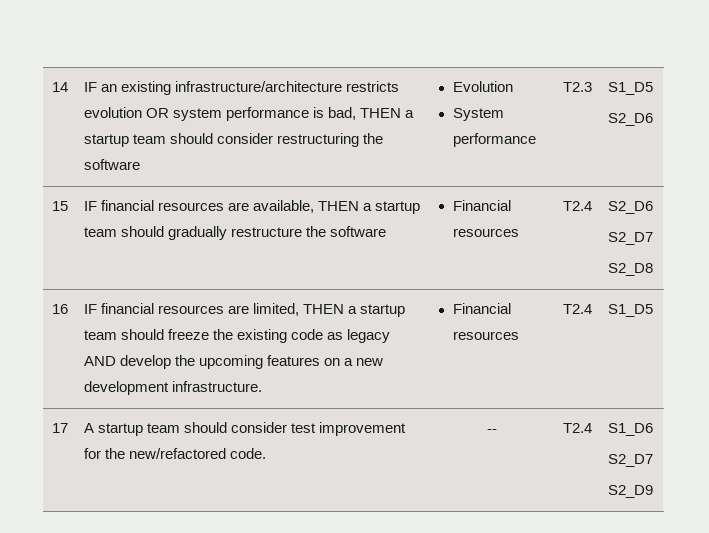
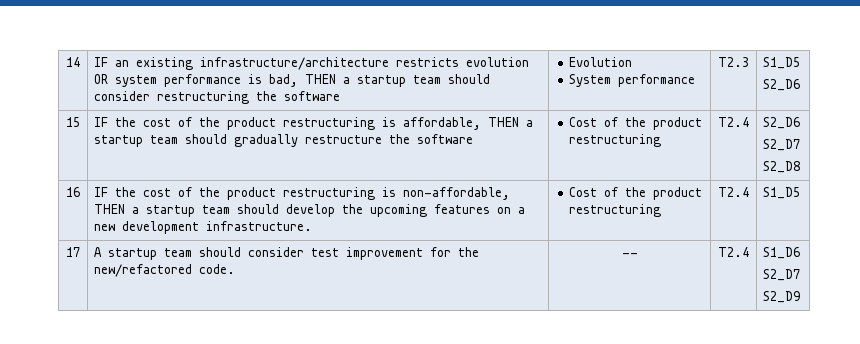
- 15 | IF financial resources are available, THEN a startup team should gradually restructure the software | Financial resources | T2.4 | S2_D6
+ 15 | IF the cost of the product restructuring is affordable, THEN a startup team should gradually restructure the software | Cost of the product restructuring | T2.4 | S2_D6
- 16 | IF financial resources are limited, THEN a startup team should freeze the existing code as legacy AND develop the upcoming features on a new development infrastructure. | Financial resources | T2.4 | S1_D5
+ 16 | IF the cost of the product restructuring is non-affordable, THEN a startup team should develop the upcoming features on a new development infrastructure. | Cost of the product restructuring | T2.4 | S1_D5

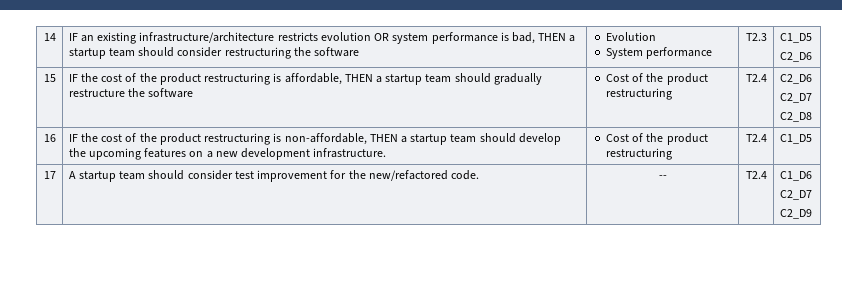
  14 | IF an existing infrastructure/architecture restricts evolution OR system performance is bad, THEN a startup team should consider restructuring the software | Evolution
- System performance | T2.3 | S1_D5
- S2_D6
+ System performance | T2.3 | C1_D5
+ C2_D6
- 15 | IF the cost of the product restructuring is affordable, THEN a startup team should gradually restructure the software | Cost of the product restructuring | T2.4 | S2_D6
- S2_D7
- S2_D8
+ 15 | IF the cost of the product restructuring is affordable, THEN a startup team should gradually restructure the software | Cost of the product restructuring | T2.4 | C2_D6
+ C2_D7
+ C2_D8
- 16 | IF the cost of the product restructuring is non-affordable, THEN a startup team should develop the upcoming features on a new development infrastructure. | Cost of the product restructuring | T2.4 | S1_D5
+ 16 | IF the cost of the product restructuring is non-affordable, THEN a startup team should develop the upcoming features on a new development infrastructure. | Cost of the product restructuring | T2.4 | C1_D5
- 17 | A startup team should consider test improvement for the new/refactored code. | -- | T2.4 | S1_D6
- S2_D7
- S2_D9
+ 17 | A startup team should consider test improvement for the new/refactored code. | -- | T2.4 | C1_D6
+ C2_D7
+ C2_D9

